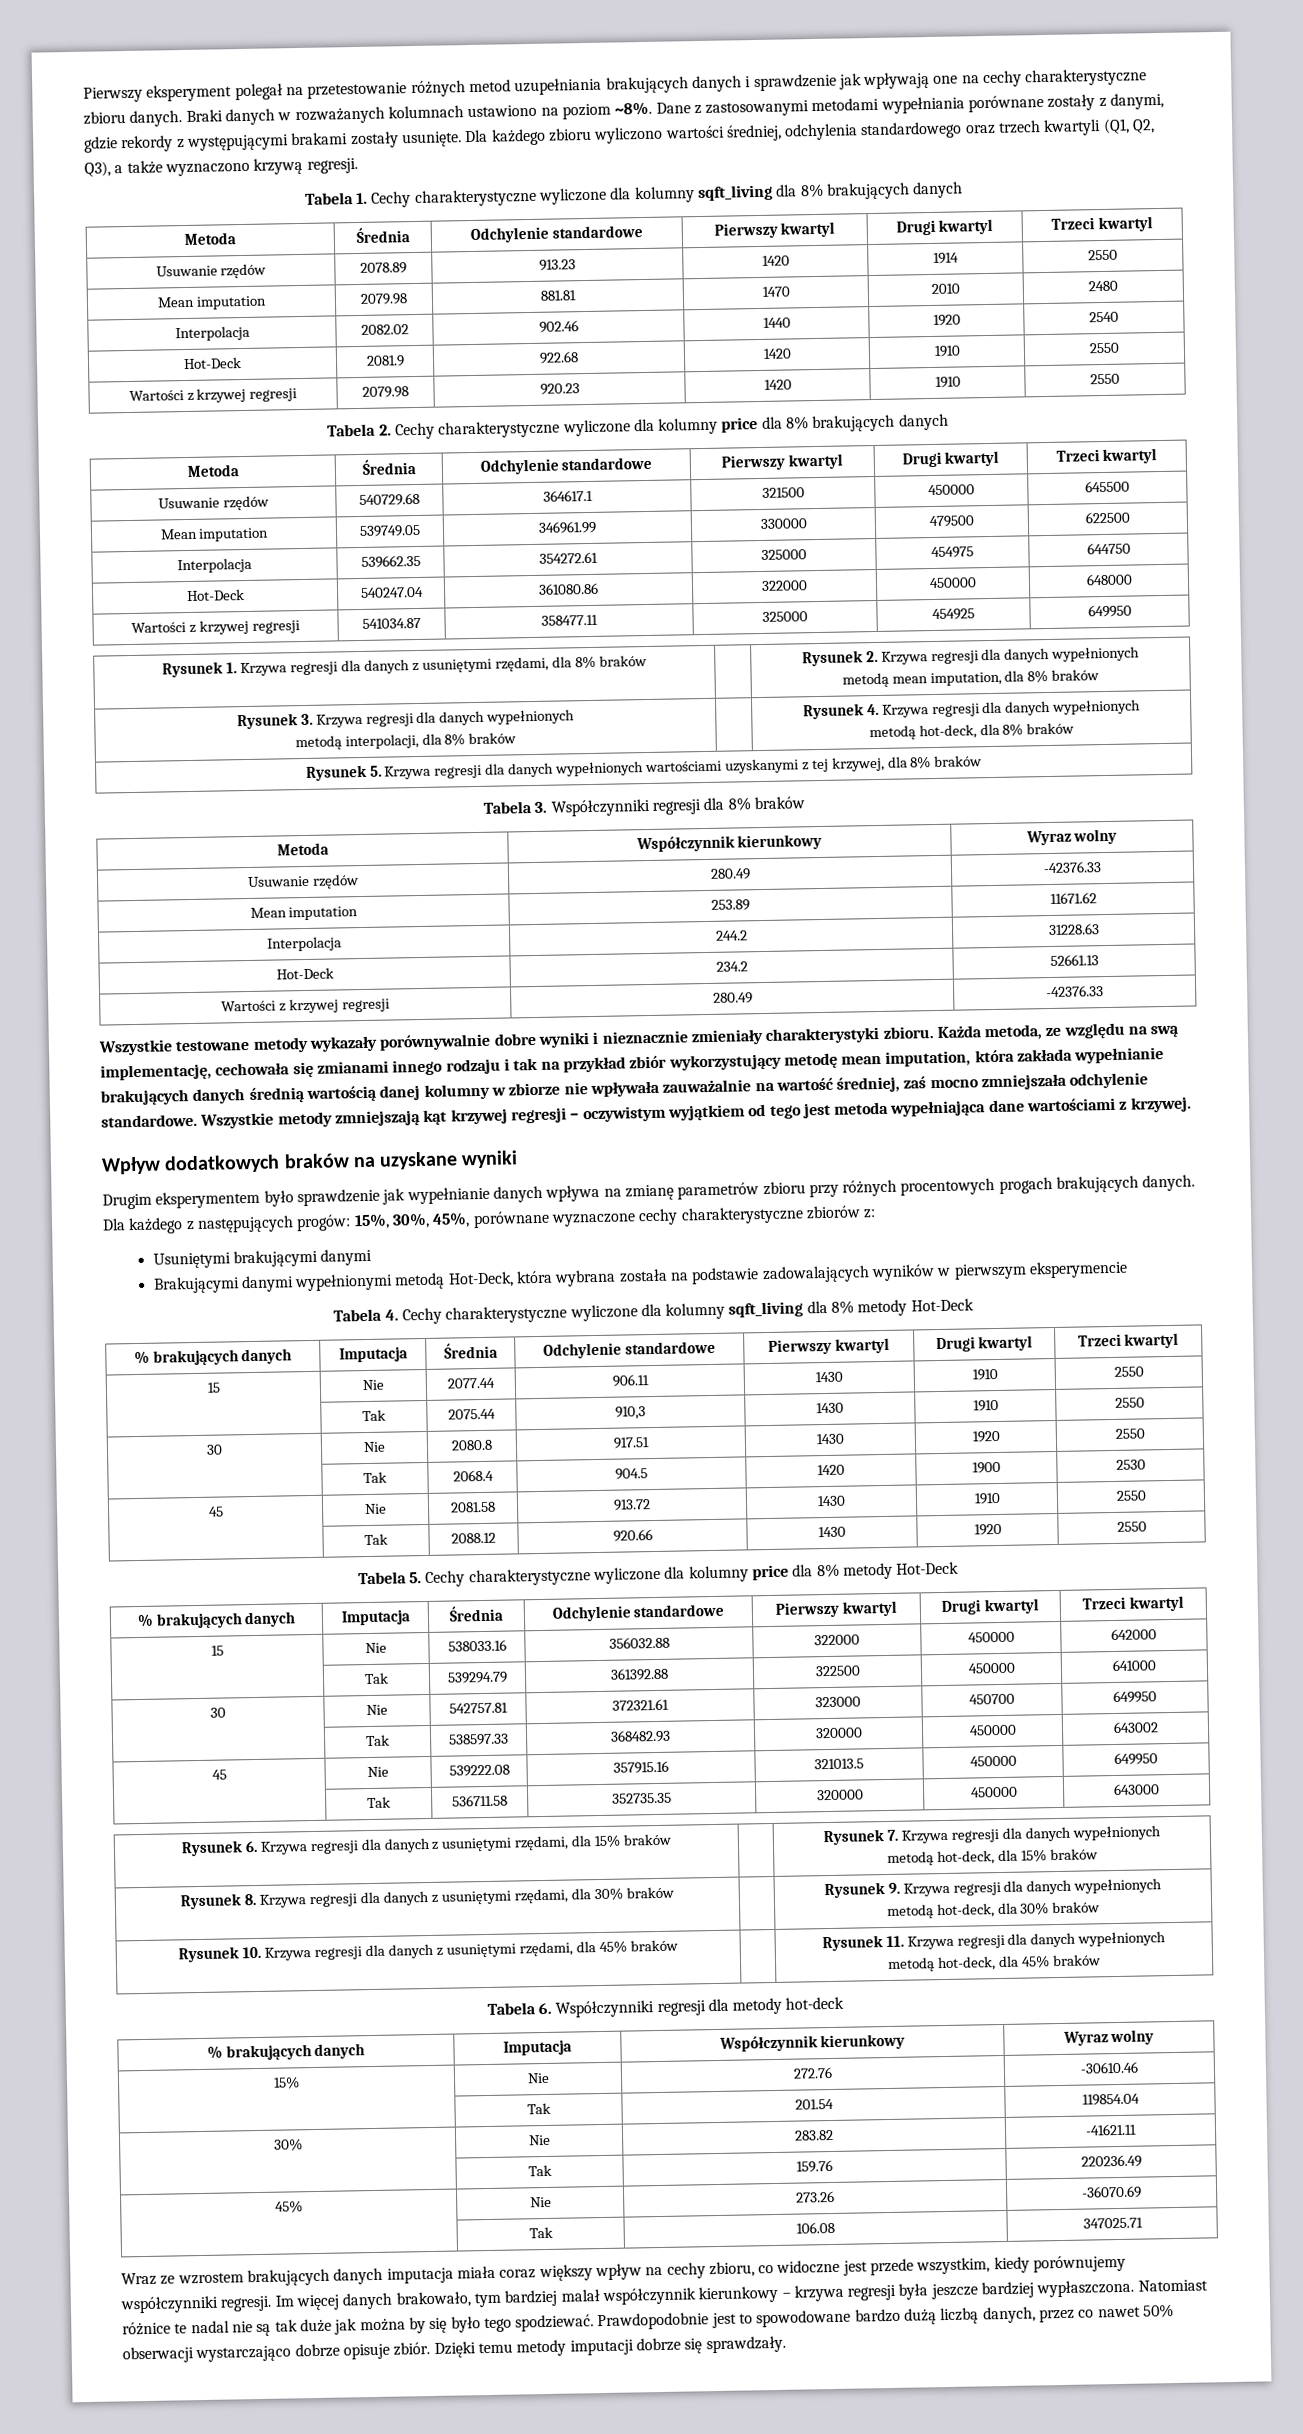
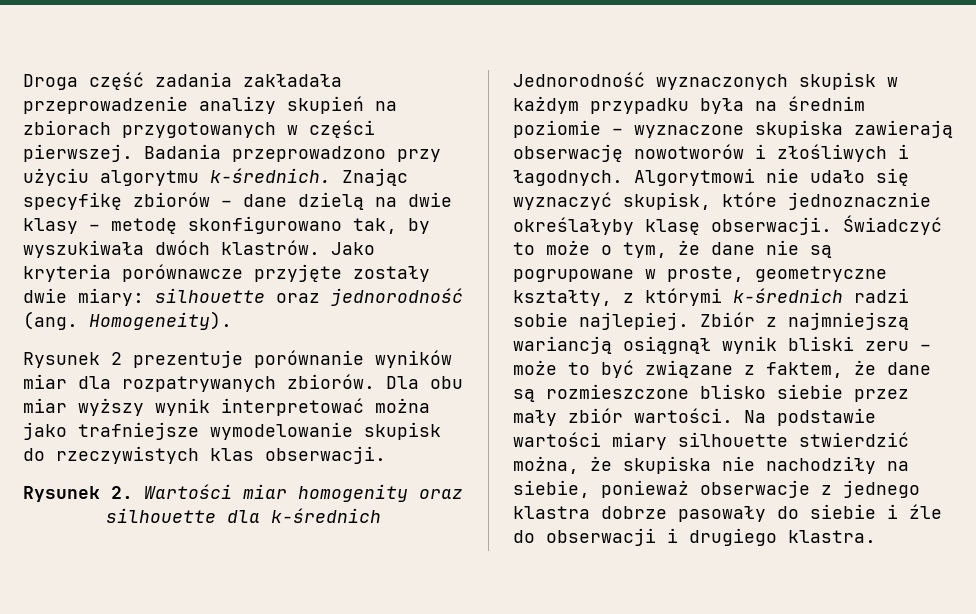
- Pierwszy eksperyment polegał na przetestowanie różnych metod uzupełniania brakujących danych i sprawdzenie jak wpływają one na cechy charakterystyczne zbioru danych. Braki danych w rozważanych kolumnach ustawiono na poziom ~8%. Dane z zastosowanymi metodami wypełniania porównane zostały z danymi, gdzie rekordy z występującymi brakami zostały usunięte. Dla każdego zbioru wyliczono wartości średniej, odchylenia standardowego oraz trzech kwartyli (Q1, Q2, Q3), a także wyznaczono krzywą regresji.
- Tabela 1. Cechy charakterystyczne wyliczone dla kolumny sqft_living dla 8% brakujących danych
- Metoda | Średnia | Odchylenie standardowe | Pierwszy kwartyl | Drugi kwartyl | Trzeci kwartyl
- Usuwanie rzędów | 2078.89 | 913.23 | 1420 | 1914 | 2550
- Mean imputation | 2079.98 | 881.81 | 1470 | 2010 | 2480
- Interpolacja | 2082.02 | 902.46 | 1440 | 1920 | 2540
- Hot-Deck | 2081.9 | 922.68 | 1420 | 1910 | 2550
- Wartości z krzywej regresji | 2079.98 | 920.23 | 1420 | 1910 | 2550
- Tabela 2. Cechy charakterystyczne wyliczone dla kolumny price dla 8% brakujących danych
- Metoda | Średnia | Odchylenie standardowe | Pierwszy kwartyl | Drugi kwartyl | Trzeci kwartyl
- Usuwanie rzędów | 540729.68 | 364617.1 | 321500 | 450000 | 645500
- Mean imputation | 539749.05 | 346961.99 | 330000 | 479500 | 622500
- Interpolacja | 539662.35 | 354272.61 | 325000 | 454975 | 644750
- Hot-Deck | 540247.04 | 361080.86 | 322000 | 450000 | 648000
- Wartości z krzywej regresji | 541034.87 | 358477.11 | 325000 | 454925 | 649950
- Rysunek 1. Krzywa regresji dla danych z usuniętymi rzędami, dla 8% braków | | Rysunek 2. Krzywa regresji dla danych wypełnionych
- metodą mean imputation, dla 8% braków
- Rysunek 3. Krzywa regresji dla danych wypełnionych
- metodą interpolacji, dla 8% braków | | Rysunek 4. Krzywa regresji dla danych wypełnionych
- metodą hot-deck, dla 8% braków
- Rysunek 5. Krzywa regresji dla danych wypełnionych wartościami uzyskanymi z tej krzywej, dla 8% braków
- Tabela 3. Współczynniki regresji dla 8% braków
- Metoda | Współczynnik kierunkowy | Wyraz wolny
- Usuwanie rzędów | 280.49 | -42376.33
- Mean imputation | 253.89 | 11671.62
- Interpolacja | 244.2 | 31228.63
- Hot-Deck | 234.2 | 52661.13
- Wartości z krzywej regresji | 280.49 | -42376.33
- Wszystkie testowane metody wykazały porównywalnie dobre wyniki i nieznacznie zmieniały charakterystyki zbioru. Każda metoda, ze względu na swą implementację, cechowała się zmianami innego rodzaju i tak na przykład zbiór wykorzystujący metodę mean imputation, która zakłada wypełnianie brakujących danych średnią wartością danej kolumny w zbiorze nie wpływała zauważalnie na wartość średniej, zaś mocno zmniejszała odchylenie standardowe. Wszystkie metody zmniejszają kąt krzywej regresji – oczywistym wyjątkiem od tego jest metoda wypełniająca dane wartościami z krzywej.
- Wpływ dodatkowych braków na uzyskane wyniki
- Drugim eksperymentem było sprawdzenie jak wypełnianie danych wpływa na zmianę parametrów zbioru przy różnych procentowych progach brakujących danych. Dla każdego z następujących progów: 15%, 30%, 45%, porównane wyznaczone cechy charakterystyczne zbiorów z:
- Usuniętymi brakującymi danymi
- Brakującymi danymi wypełnionymi metodą Hot-Deck, która wybrana została na podstawie zadowalających wyników w pierwszym eksperymencie
- Tabela 4. Cechy charakterystyczne wyliczone dla kolumny sqft_living dla 8% metody Hot-Deck
- % brakujących danych | Imputacja | Średnia | Odchylenie standardowe | Pierwszy kwartyl | Drugi kwartyl | Trzeci kwartyl
- 15 | Nie | 2077.44 | 906.11 | 1430 | 1910 | 2550
- | Tak | 2075.44 | 910,3 | 1430 | 1910 | 2550
- 30 | Nie | 2080.8 | 917.51 | 1430 | 1920 | 2550
- | Tak | 2068.4 | 904.5 | 1420 | 1900 | 2530
- 45 | Nie | 2081.58 | 913.72 | 1430 | 1910 | 2550
- | Tak | 2088.12 | 920.66 | 1430 | 1920 | 2550
- Tabela 5. Cechy charakterystyczne wyliczone dla kolumny price dla 8% metody Hot-Deck
- % brakujących danych | Imputacja | Średnia | Odchylenie standardowe | Pierwszy kwartyl | Drugi kwartyl | Trzeci kwartyl
- 15 | Nie | 538033.16 | 356032.88 | 322000 | 450000 | 642000
- | Tak | 539294.79 | 361392.88 | 322500 | 450000 | 641000
- 30 | Nie | 542757.81 | 372321.61 | 323000 | 450700 | 649950
- | Tak | 538597.33 | 368482.93 | 320000 | 450000 | 643002
- 45 | Nie | 539222.08 | 357915.16 | 321013.5 | 450000 | 649950
- | Tak | 536711.58 | 352735.35 | 320000 | 450000 | 643000
- Rysunek 6. Krzywa regresji dla danych z usuniętymi rzędami, dla 15% braków | | Rysunek 7. Krzywa regresji dla danych wypełnionych
- metodą hot-deck, dla 15% braków
- Rysunek 8. Krzywa regresji dla danych z usuniętymi rzędami, dla 30% braków | | Rysunek 9. Krzywa regresji dla danych wypełnionych
- metodą hot-deck, dla 30% braków
- Rysunek 10. Krzywa regresji dla danych z usuniętymi rzędami, dla 45% braków | | Rysunek 11. Krzywa regresji dla danych wypełnionych
- metodą hot-deck, dla 45% braków
- Tabela 6. Współczynniki regresji dla metody hot-deck
- % brakujących danych | Imputacja | Współczynnik kierunkowy | Wyraz wolny
- 15% | Nie | 272.76 | -30610.46
- | Tak | 201.54 | 119854.04
- 30% | Nie | 283.82 | -41621.11
- | Tak | 159.76 | 220236.49
- 45% | Nie | 273.26 | -36070.69
- | Tak | 106.08 | 347025.71
- Wraz ze wzrostem brakujących danych imputacja miała coraz większy wpływ na cechy zbioru, co widoczne jest przede wszystkim, kiedy porównujemy współczynniki regresji. Im więcej danych brakowało, tym bardziej malał współczynnik kierunkowy – krzywa regresji była jeszcze bardziej wypłaszczona. Natomiast różnice te nadal nie są tak duże jak można by się było tego spodziewać. Prawdopodobnie jest to spowodowane bardzo dużą liczbą danych, przez co nawet 50% obserwacji wystarczająco dobrze opisuje zbiór. Dzięki temu metody imputacji dobrze się sprawdzały.
+ Droga część zadania zakładała przeprowadzenie analizy skupień na zbiorach przygotowanych w części pierwszej. Badania przeprowadzono przy użyciu algorytmu k-średnich. Znając specyfikę zbiorów – dane dzielą na dwie klasy – metodę skonfigurowano tak, by wyszukiwała dwóch klastrów. Jako kryteria porównawcze przyjęte zostały dwie miary: silhouette oraz jednorodność (ang. Homogeneity).
+ Rysunek 2 prezentuje porównanie wyników miar dla rozpatrywanych zbiorów. Dla obu miar wyższy wynik interpretować można jako trafniejsze wymodelowanie skupisk do rzeczywistych klas obserwacji.
+ Rysunek 2. Wartości miar homogenity oraz silhouette dla k-średnich
+ Jednorodność wyznaczonych skupisk w każdym przypadku była na średnim poziomie – wyznaczone skupiska zawierają obserwację nowotworów i złośliwych i łagodnych. Algorytmowi nie udało się wyznaczyć skupisk, które jednoznacznie określałyby klasę obserwacji. Świadczyć to może o tym, że dane nie są pogrupowane w proste, geometryczne kształty, z którymi k-średnich radzi sobie najlepiej. Zbiór z najmniejszą wariancją osiągnął wynik bliski zeru – może to być związane z faktem, że dane są rozmieszczone blisko siebie przez mały zbiór wartości. Na podstawie wartości miary silhouette stwierdzić można, że skupiska nie nachodziły na siebie, ponieważ obserwacje z jednego klastra dobrze pasowały do siebie i źle do obserwacji i drugiego klastra.

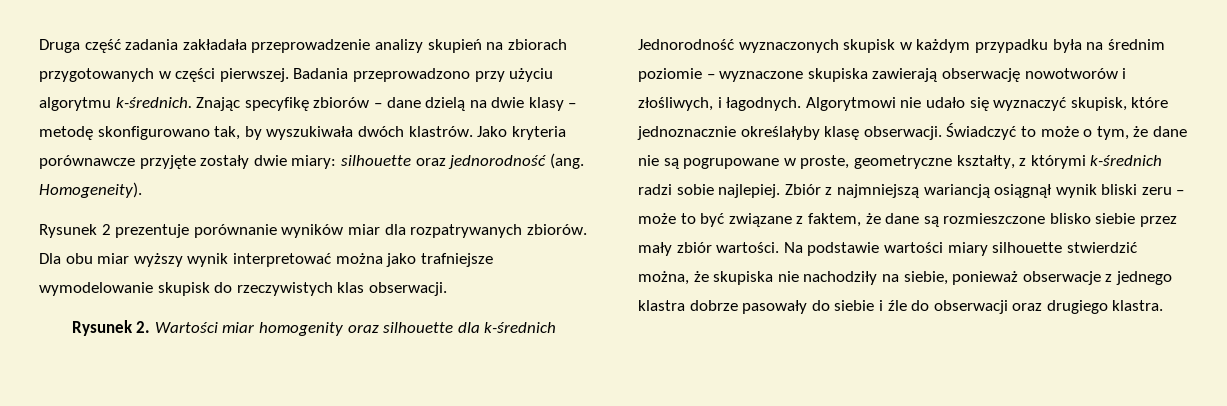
- Droga część zadania zakładała przeprowadzenie analizy skupień na zbiorach przygotowanych w części pierwszej.
+ Druga część zadania zakładała przeprowadzenie analizy skupień na zbiorach przygotowanych w części pierwszej.
- Jednorodność wyznaczonych skupisk w każdym przypadku była na średnim poziomie – wyznaczone skupiska zawierają obserwację nowotworów i złośliwych i łagodnych.
+ Jednorodność wyznaczonych skupisk w każdym przypadku była na średnim poziomie – wyznaczone skupiska zawierają obserwację nowotworów i złośliwych, i łagodnych.
- Na podstawie wartości miary silhouette stwierdzić można, że skupiska nie nachodziły na siebie, ponieważ obserwacje z jednego klastra dobrze pasowały do siebie i źle do obserwacji i drugiego klastra.
+ Na podstawie wartości miary silhouette stwierdzić można, że skupiska nie nachodziły na siebie, ponieważ obserwacje z jednego klastra dobrze pasowały do siebie i źle do obserwacji oraz drugiego klastra.

